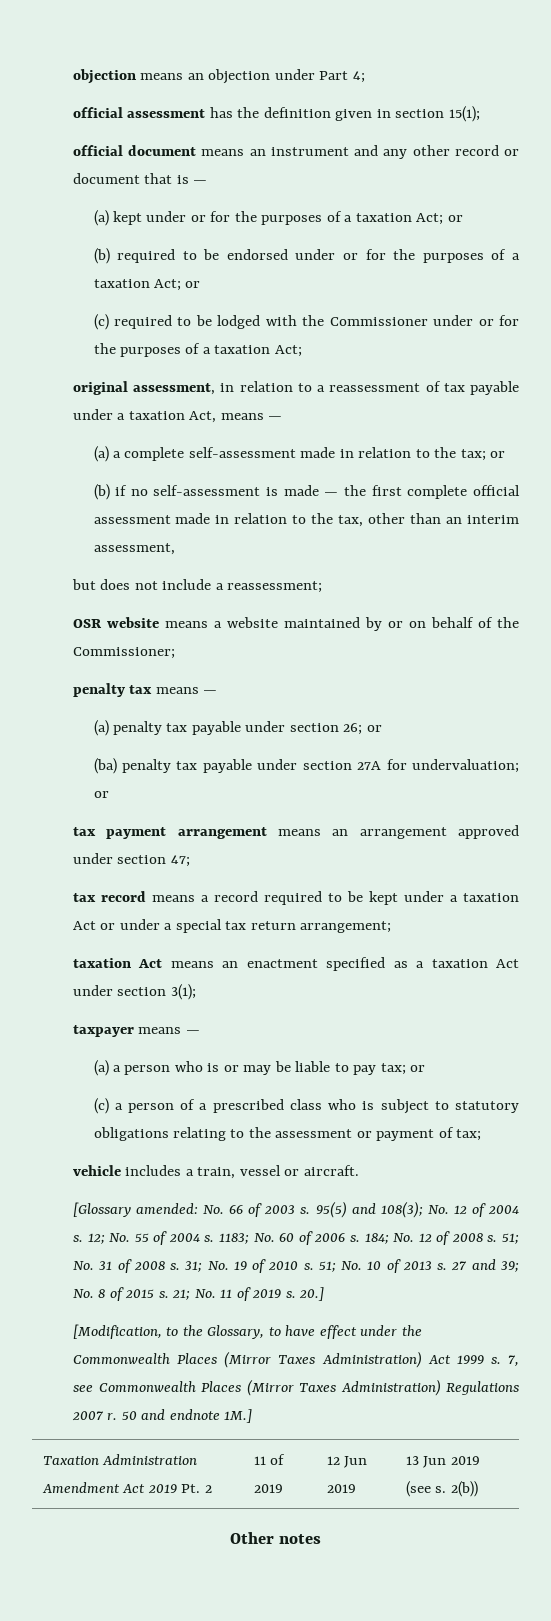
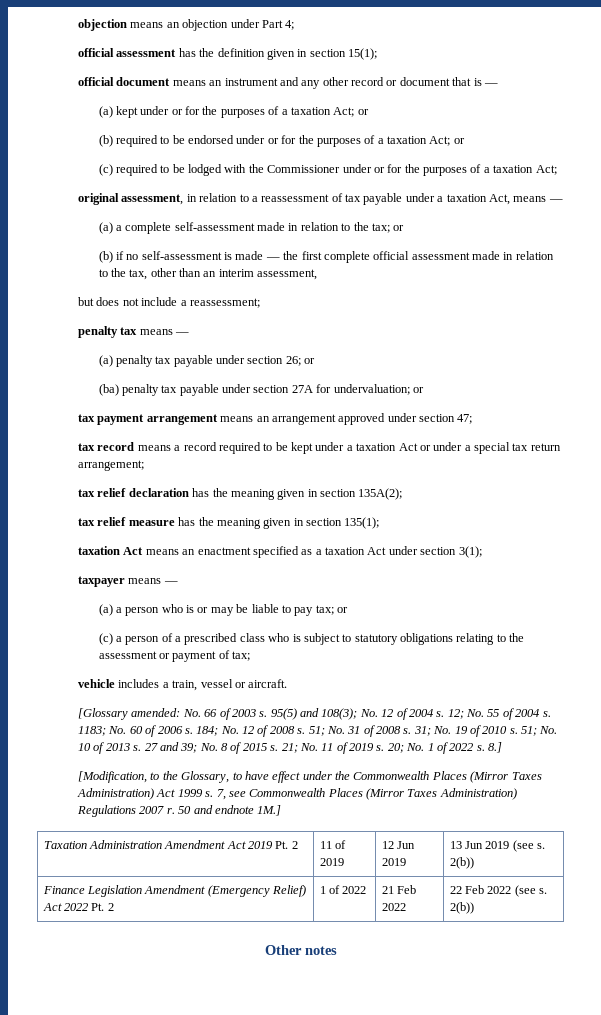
- OSR website means a website maintained by or on behalf of the Commissioner;
+ tax relief declaration has the meaning given in section 135A(2);
+ tax relief measure has the meaning given in section 135(1);
- 20.]
+ 20; No. 1 of 2022 s. 8.]
+ Finance Legislation Amendment (Emergency Relief) Act 2022 Pt. 2 | 1 of 2022 | 21 Feb 2022 | 22 Feb 2022 (see s. 2(b))

